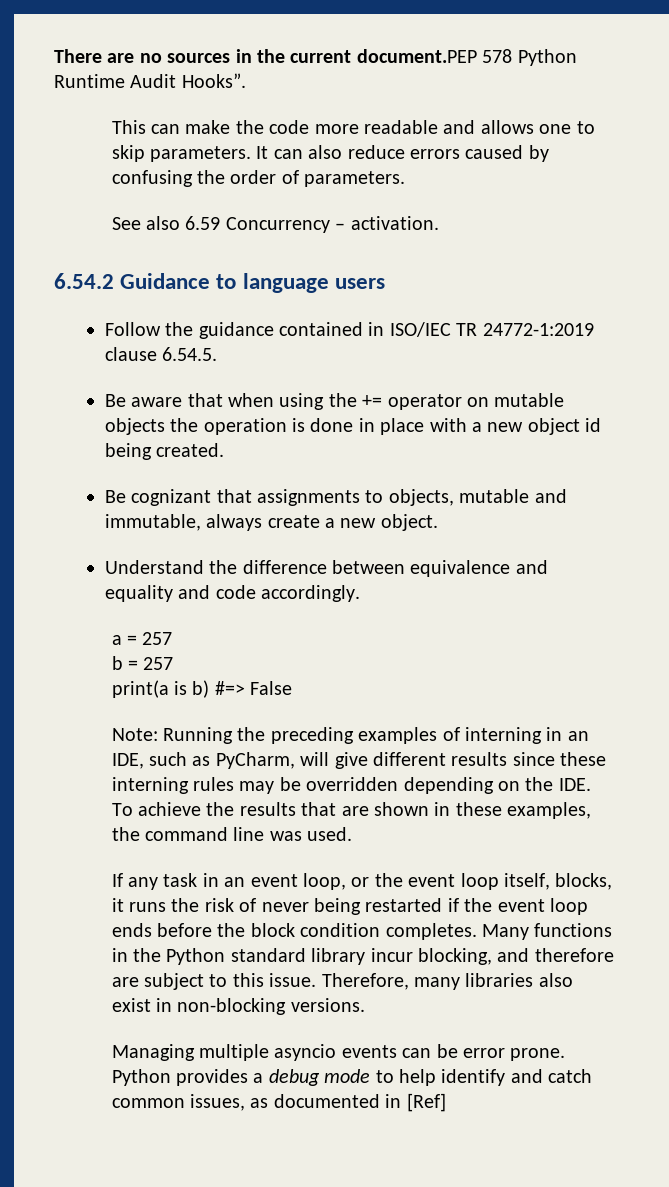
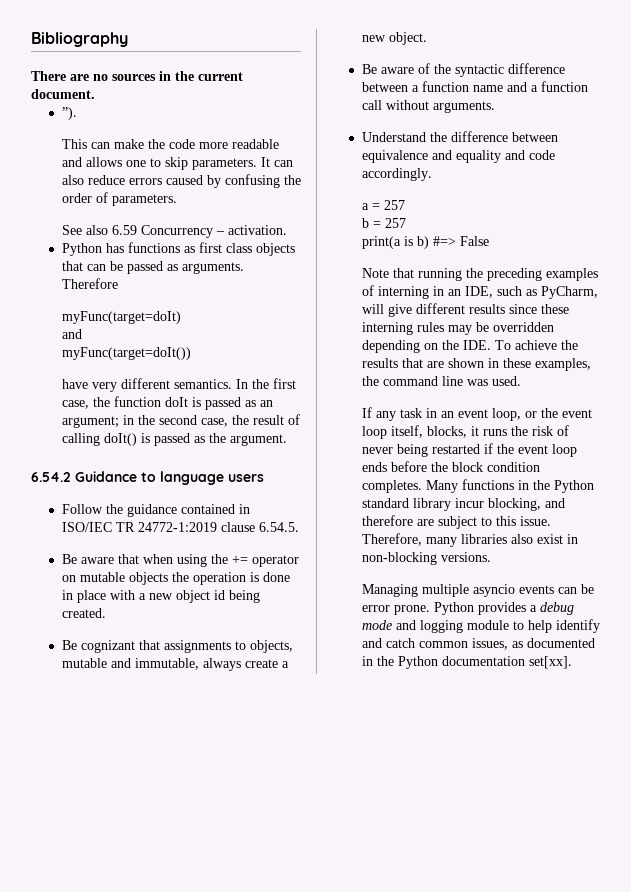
+ Bibliography
- There are no sources in the current document.PEP 578 Python Runtime Audit Hooks”.
+ There are no sources in the current document.
+ ”).
+ Python has functions as first class objects that can be passed as arguments. Therefore
+ myFunc(target=doIt)
+ and
+ myFunc(target=doIt())
+ have very different semantics. In the first case, the function doIt is passed as an argument; in the second case, the result of calling doIt() is passed as the argument.
+ Be aware of the syntactic difference between a function name and a function call without arguments.
- Note: Running the preceding examples of interning in an IDE, such as PyCharm, will give different results since these interning rules may be overridden depending on the IDE. To achieve the results that are shown in these examples, the command line was used.
+ Note that running the preceding examples of interning in an IDE, such as PyCharm, will give different results since these interning rules may be overridden depending on the IDE. To achieve the results that are shown in these examples, the command line was used.
- Python provides a debug mode to help identify and catch common issues, as documented in [Ref]
+ Python provides a debug mode and logging module to help identify and catch common issues, as documented in the Python documentation set[xx].

